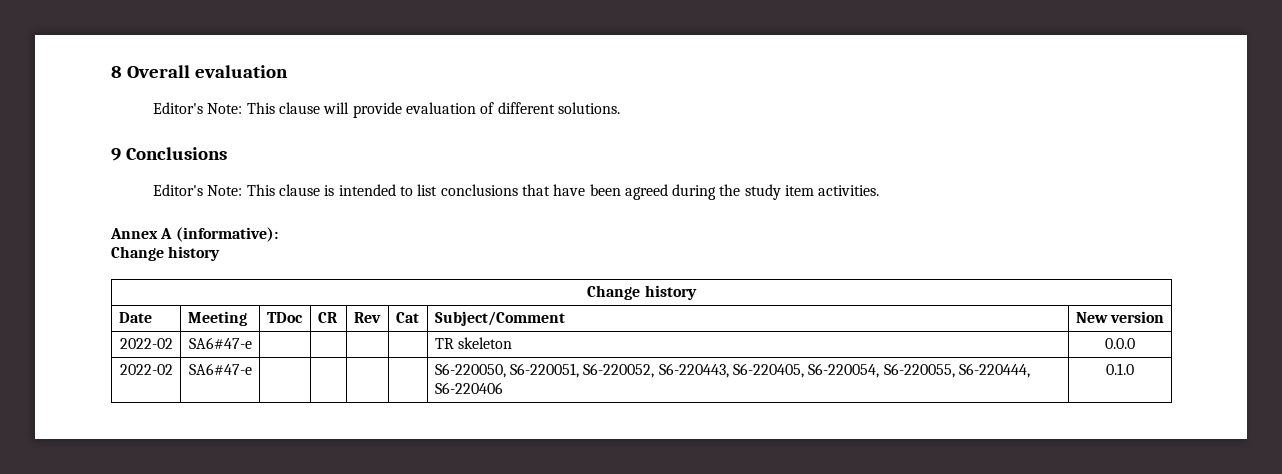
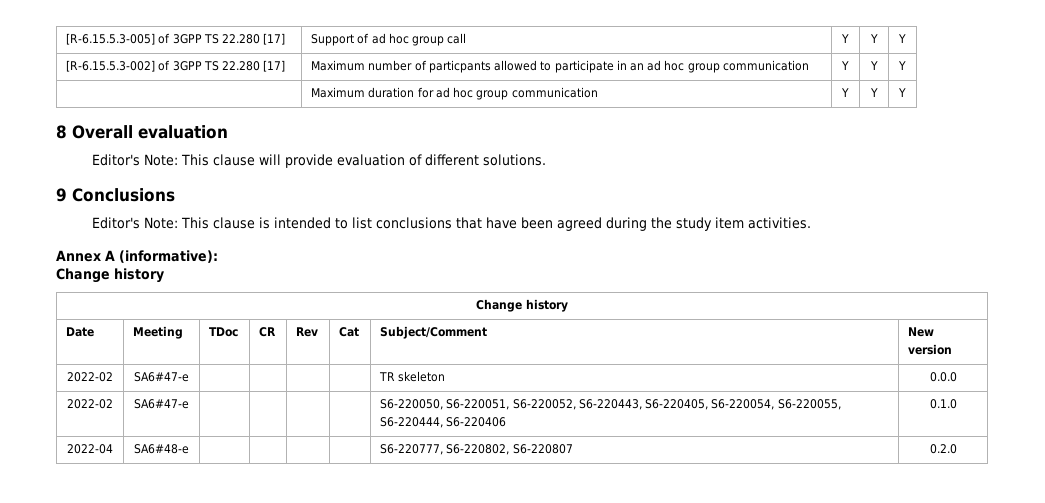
+ [R-6.15.5.3-005] of 3GPP TS 22.280 [17] | Support of ad hoc group call | Y | Y | Y
+ [R-6.15.5.3-002] of 3GPP TS 22.280 [17] | Maximum number of particpants allowed to participate in an ad hoc group communication | Y | Y | Y
+ | Maximum duration for ad hoc group communication | Y | Y | Y
+ 2022-04 | SA6#48-e | | | | | S6-220777, S6-220802, S6-220807 | 0.2.0

